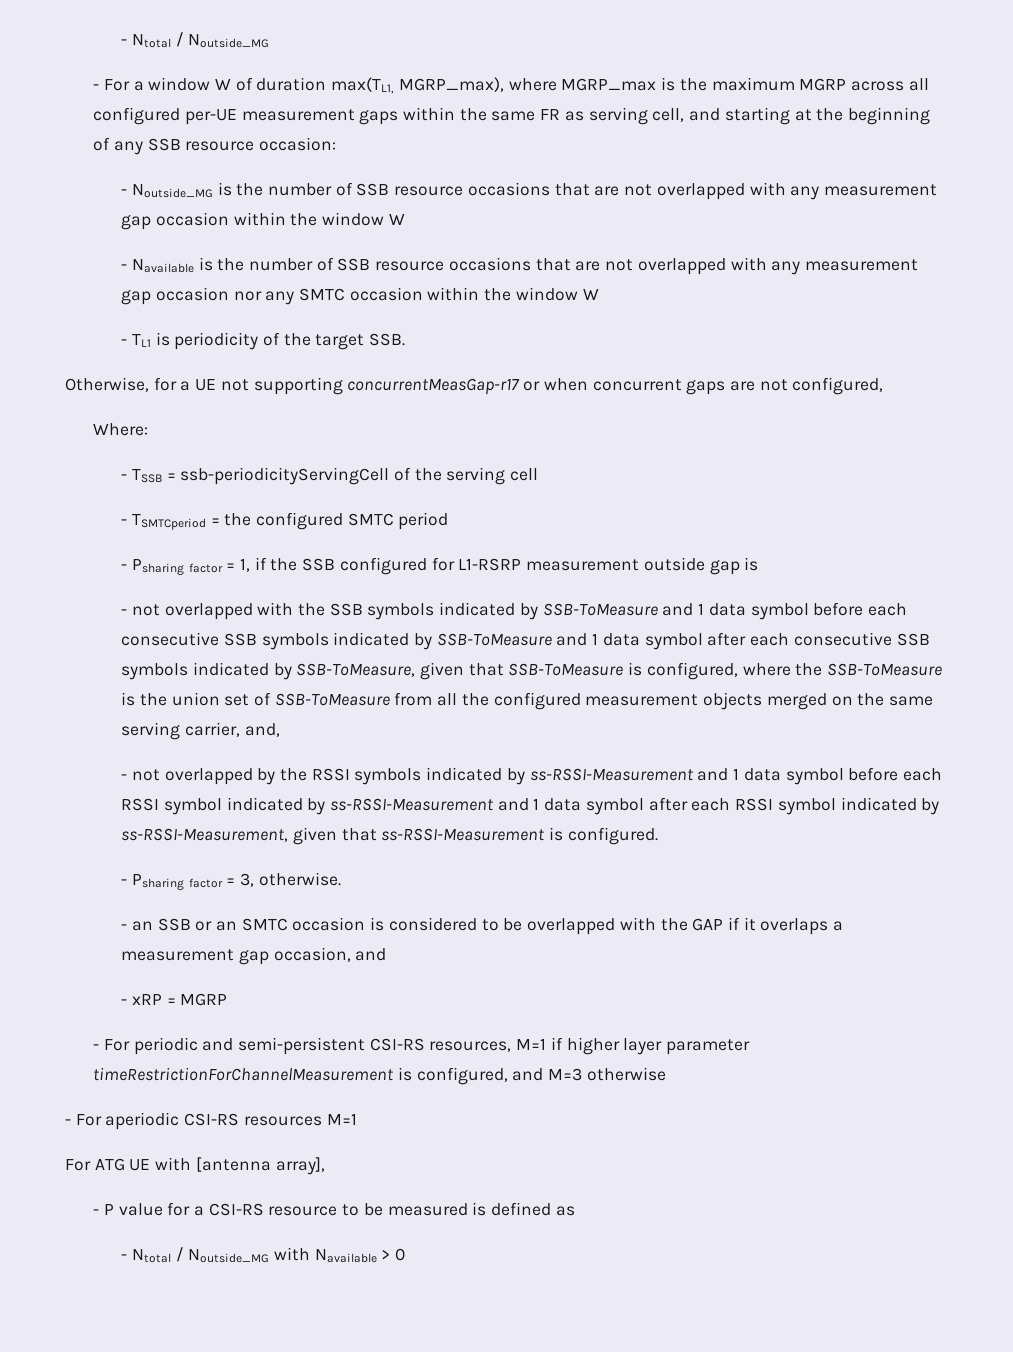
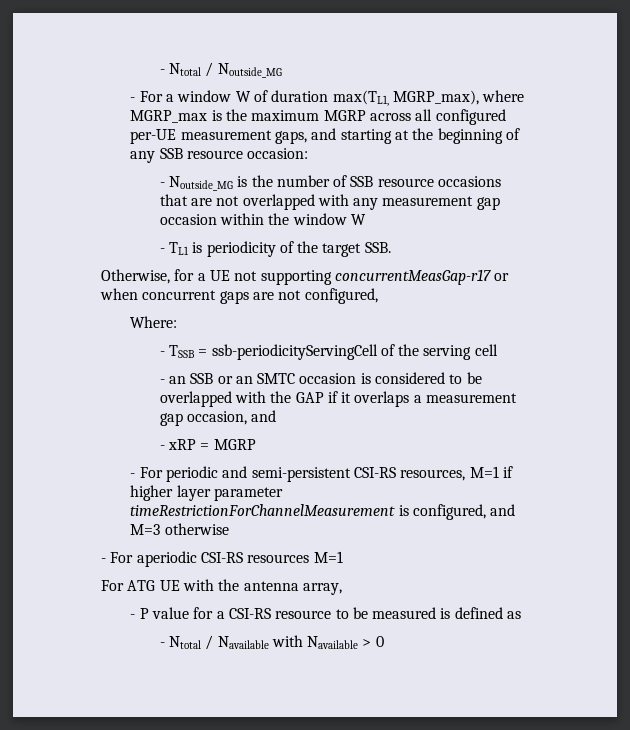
- - For a window W of duration max(TL1, MGRP_max), where MGRP_max is the maximum MGRP across all configured per-UE measurement gaps within the same FR as serving cell, and starting at the beginning of any SSB resource occasion:
+ - For a window W of duration max(TL1, MGRP_max), where MGRP_max is the maximum MGRP across all configured per-UE measurement gaps, and starting at the beginning of any SSB resource occasion:
- - Navailable is the number of SSB resource occasions that are not overlapped with any measurement gap occasion nor any SMTC occasion within the window W
- - TSMTCperiod = the configured SMTC period
- - Psharing factor = 1, if the SSB configured for L1-RSRP measurement outside gap is
- - not overlapped with the SSB symbols indicated by SSB-ToMeasure and 1 data symbol before each consecutive SSB symbols indicated by SSB-ToMeasure and 1 data symbol after each consecutive SSB symbols indicated by SSB-ToMeasure, given that SSB-ToMeasure is configured, where the SSB-ToMeasure is the union set of SSB-ToMeasure from all the configured measurement objects merged on the same serving carrier, and,
- - not overlapped by the RSSI symbols indicated by ss-RSSI-Measurement and 1 data symbol before each RSSI symbol indicated by ss-RSSI-Measurement and 1 data symbol after each RSSI symbol indicated by ss-RSSI-Measurement, given that ss-RSSI-Measurement is configured.
- - Psharing factor = 3, otherwise.
- For ATG UE with [antenna array],
+ For ATG UE with the antenna array,
- - Ntotal / Noutside_MG with Navailable > 0
+ - Ntotal / Navailable with Navailable > 0

